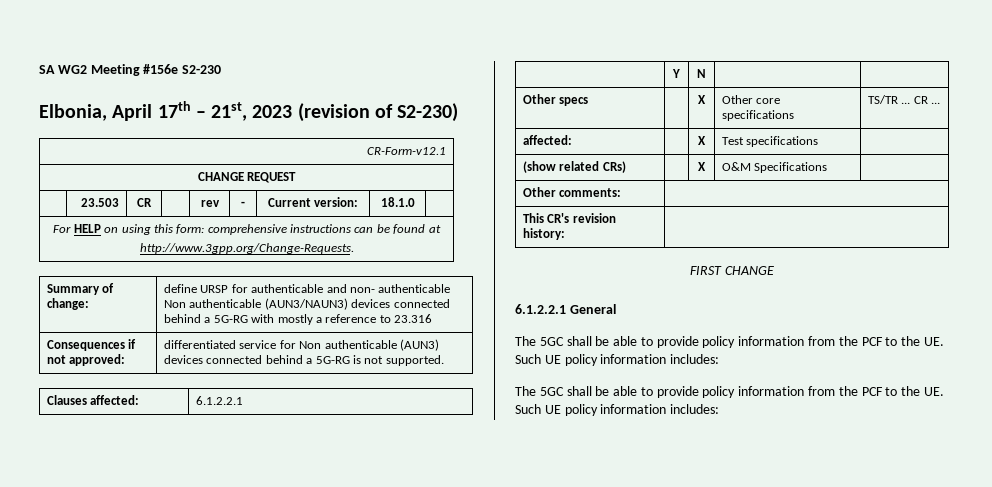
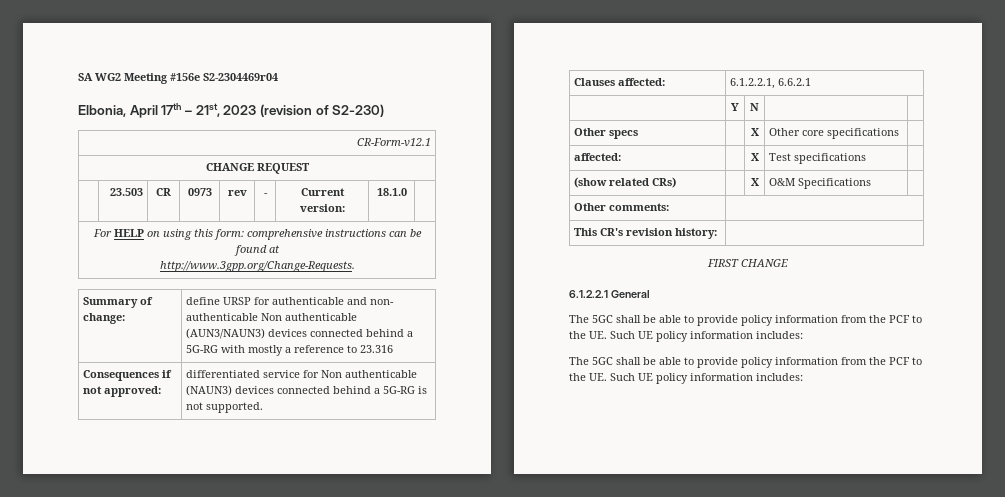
- SA WG2 Meeting #156e S2-230
+ SA WG2 Meeting #156e S2-2304469r04
- | 23.503 | CR | | rev | - | Current version: | 18.1.0 |
+ | 23.503 | CR | 0973 | rev | - | Current version: | 18.1.0 |
- Consequences if not approved: | differentiated service for Non authenticable (AUN3) devices connected behind a 5G-RG is not supported.
+ Consequences if not approved: | differentiated service for Non authenticable (NAUN3) devices connected behind a 5G-RG is not supported.
- Clauses affected: | 6.1.2.2.1
+ Clauses affected: | 6.1.2.2.1, 6.6.2.1
- Other specs | | X | Other core specifications | TS/TR ... CR ...
+ Other specs | | X | Other core specifications |

